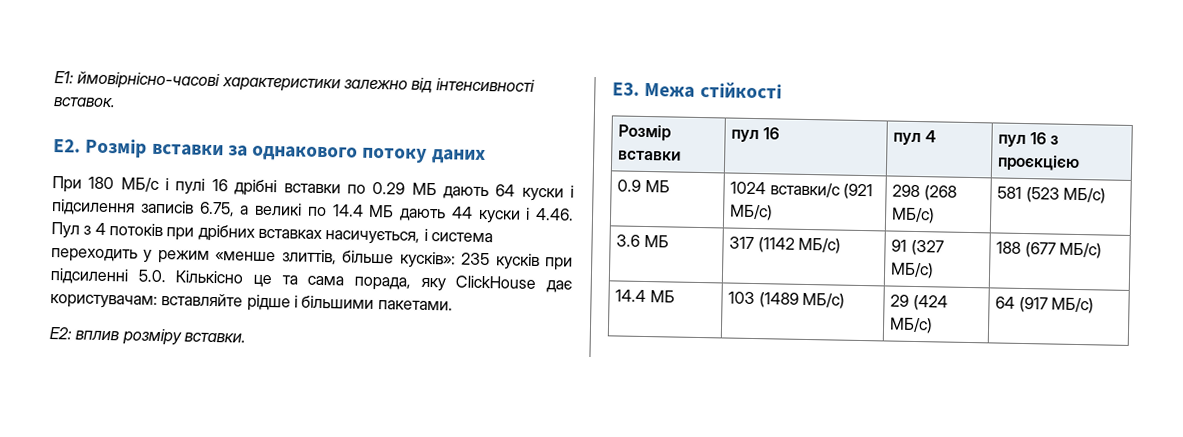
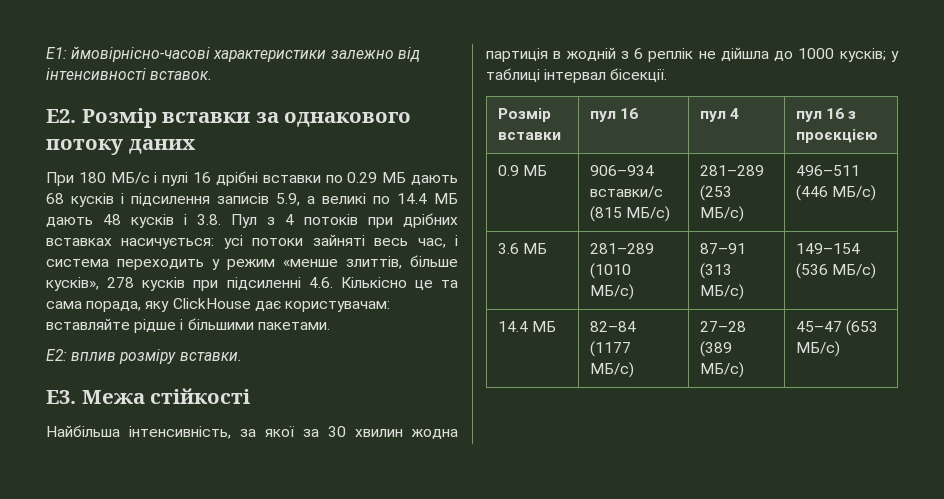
- При 180 МБ/с і пулі 16 дрібні вставки по 0.29 МБ дають 64 куски і підсилення записів 6.75, а великі по 14.4 МБ дають 44 куски і 4.46. Пул з 4 потоків при дрібних вставках насичується, і система переходить у режим «менше злиттів, більше кусків»: 235 кусків при підсиленні 5.0. Кількісно це та сама порада, яку ClickHouse дає користувачам: вставляйте рідше і більшими пакетами.
+ При 180 МБ/с і пулі 16 дрібні вставки по 0.29 МБ дають 68 кусків і підсилення записів 5.9, а великі по 14.4 МБ дають 48 кусків і 3.8. Пул з 4 потоків при дрібних вставках насичується: усі потоки зайняті весь час, і система переходить у режим «менше злиттів, більше кусків», 278 кусків при підсиленні 4.6. Кількісно це та сама порада, яку ClickHouse дає користувачам: вставляйте рідше і більшими пакетами.
+ Найбільша інтенсивність, за якої за 30 хвилин жодна партиція в жодній з 6 реплік не дійшла до 1000 кусків; у таблиці інтервал бісекції.
- 0.9 МБ | 1024 вставки/с (921 МБ/с) | 298 (268 МБ/с) | 581 (523 МБ/с)
+ 0.9 МБ | 906–934 вставки/с (815 МБ/с) | 281–289 (253 МБ/с) | 496–511 (446 МБ/с)
- 3.6 МБ | 317 (1142 МБ/с) | 91 (327 МБ/с) | 188 (677 МБ/с)
+ 3.6 МБ | 281–289 (1010 МБ/с) | 87–91 (313 МБ/с) | 149–154 (536 МБ/с)
- 14.4 МБ | 103 (1489 МБ/с) | 29 (424 МБ/с) | 64 (917 МБ/с)
+ 14.4 МБ | 82–84 (1177 МБ/с) | 27–28 (389 МБ/с) | 45–47 (653 МБ/с)

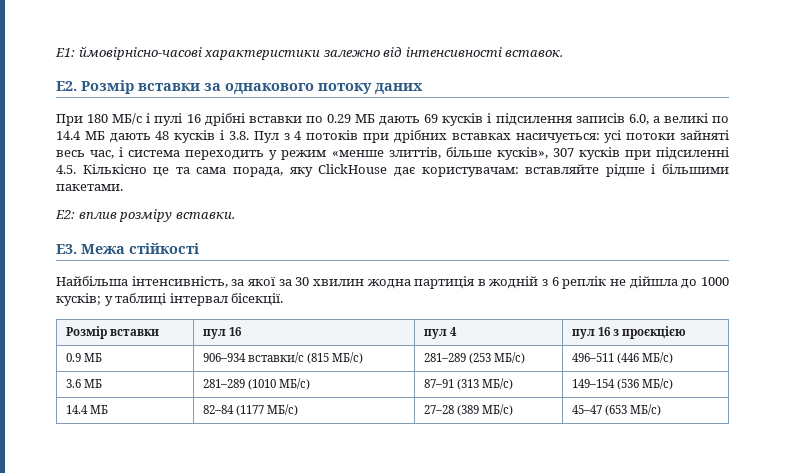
- При 180 МБ/с і пулі 16 дрібні вставки по 0.29 МБ дають 68 кусків і підсилення записів 5.9, а великі по 14.4 МБ дають 48 кусків і 3.8. Пул з 4 потоків при дрібних вставках насичується:
+ При 180 МБ/с і пулі 16 дрібні вставки по 0.29 МБ дають 69 кусків і підсилення записів 6.0, а великі по 14.4 МБ дають 48 кусків і 3.8. Пул з 4 потоків при дрібних вставках насичується:
- усі потоки зайняті весь час, і система переходить у режим «менше злиттів, більше кусків», 278 кусків при підсиленні 4.6. Кількісно це та сама порада, яку ClickHouse дає користувачам:
+ усі потоки зайняті весь час, і система переходить у режим «менше злиттів, більше кусків», 307 кусків при підсиленні 4.5. Кількісно це та сама порада, яку ClickHouse дає користувачам:

